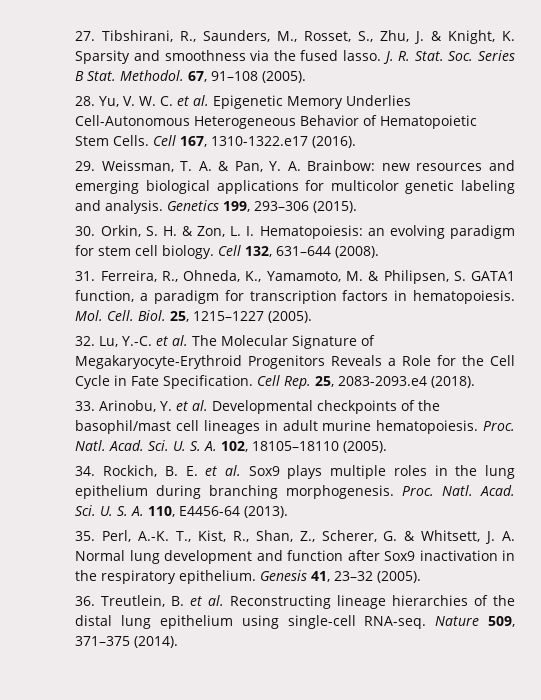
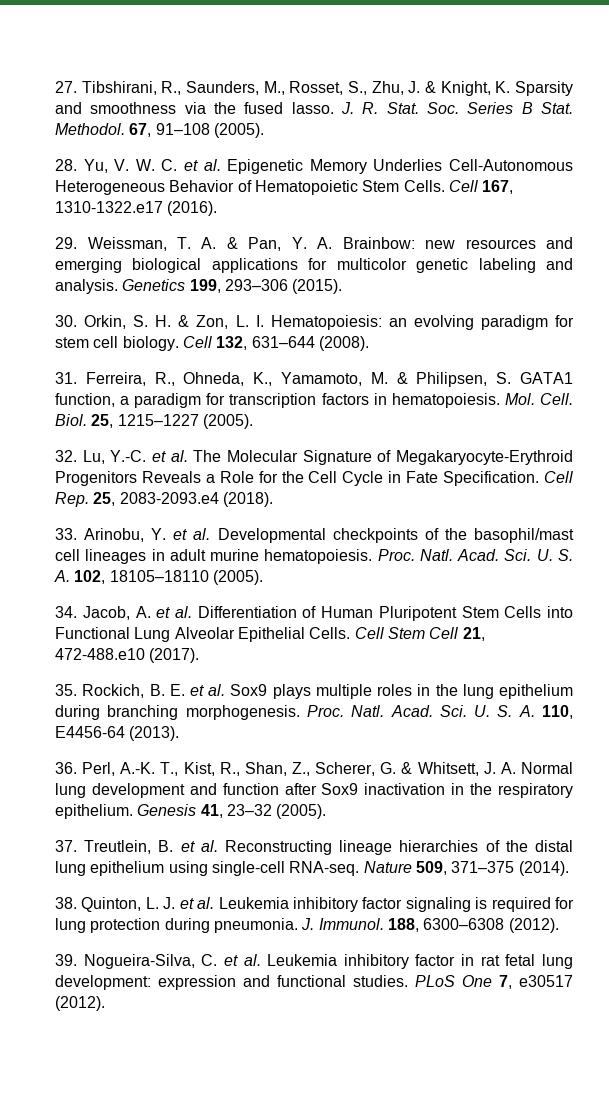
- 34. Rockich, B. E. et al. Sox9 plays multiple roles in the lung epithelium during branching morphogenesis.
+ 34. Jacob, A. et al. Differentiation of Human Pluripotent Stem Cells into Functional Lung Alveolar Epithelial Cells. Cell Stem Cell 21, 472-488.e10 (2017).
+ 35. Rockich, B. E. et al. Sox9 plays multiple roles in the lung epithelium during branching morphogenesis.
- 35. Perl, A.-K. T., Kist, R., Shan, Z., Scherer, G. & Whitsett, J. A. Normal lung development and function after Sox9 inactivation in the respiratory epithelium.
+ 36. Perl, A.-K. T., Kist, R., Shan, Z., Scherer, G. & Whitsett, J. A. Normal lung development and function after Sox9 inactivation in the respiratory epithelium.
- 36. Treutlein, B. et al. Reconstructing lineage hierarchies of the distal lung epithelium using single-cell RNA-seq.
+ 37. Treutlein, B. et al. Reconstructing lineage hierarchies of the distal lung epithelium using single-cell RNA-seq.
+ 38. Quinton, L. J. et al. Leukemia inhibitory factor signaling is required for lung protection during pneumonia. J. Immunol. 188, 6300–6308 (2012).
+ 39. Nogueira-Silva, C. et al. Leukemia inhibitory factor in rat fetal lung development: expression and functional studies. PLoS One 7, e30517 (2012).

